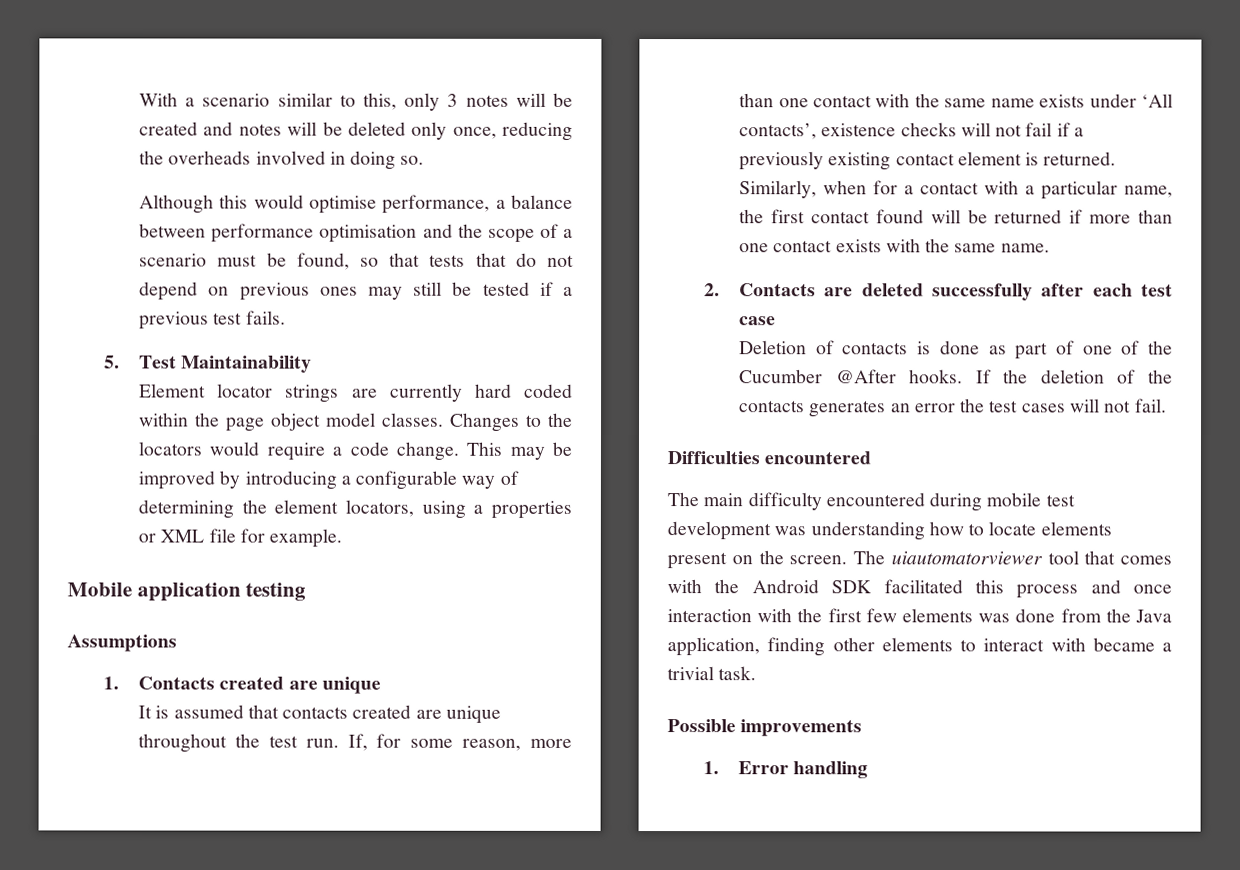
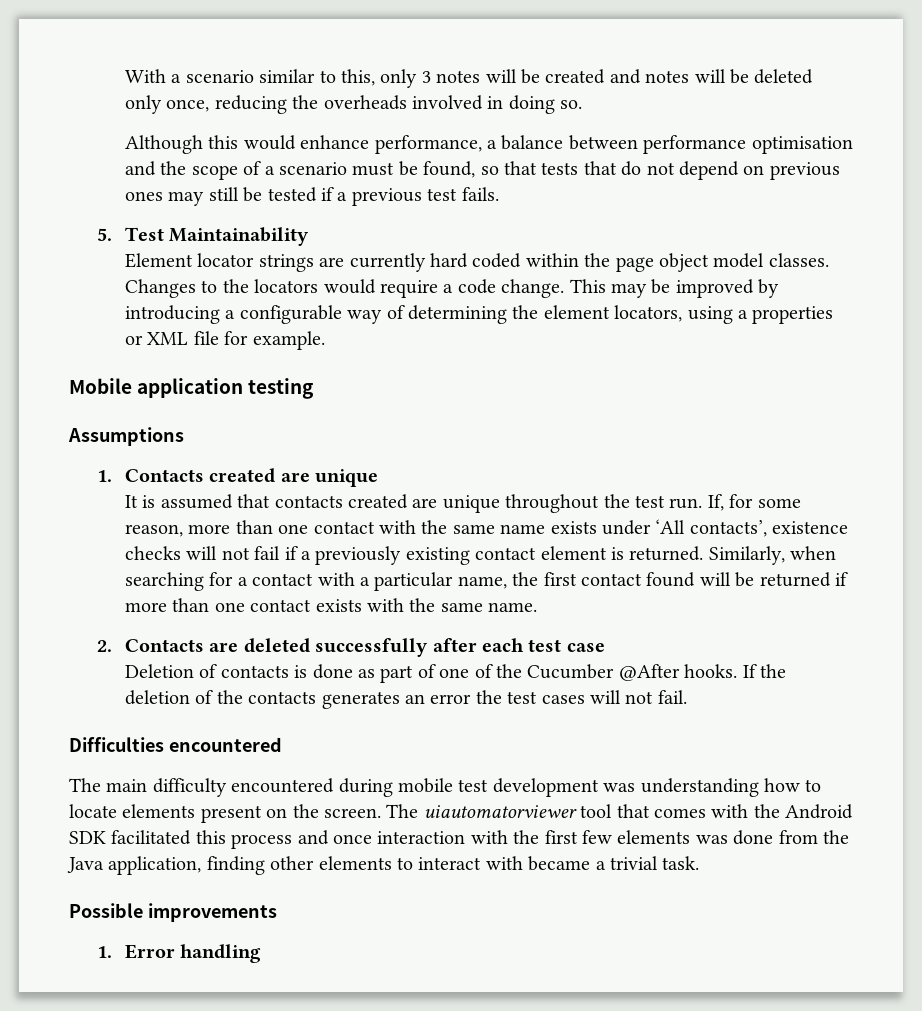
- Although this would optimise performance, a balance between performance optimisation and the scope of a scenario must be found, so that tests that do not depend on previous ones may still be tested if a previous test fails.
+ Although this would enhance performance, a balance between performance optimisation and the scope of a scenario must be found, so that tests that do not depend on previous ones may still be tested if a previous test fails.
- Similarly, when for a contact with a particular name, the first contact found will be returned if more than one contact exists with the same name.
+ Similarly, when searching for a contact with a particular name, the first contact found will be returned if more than one contact exists with the same name.

